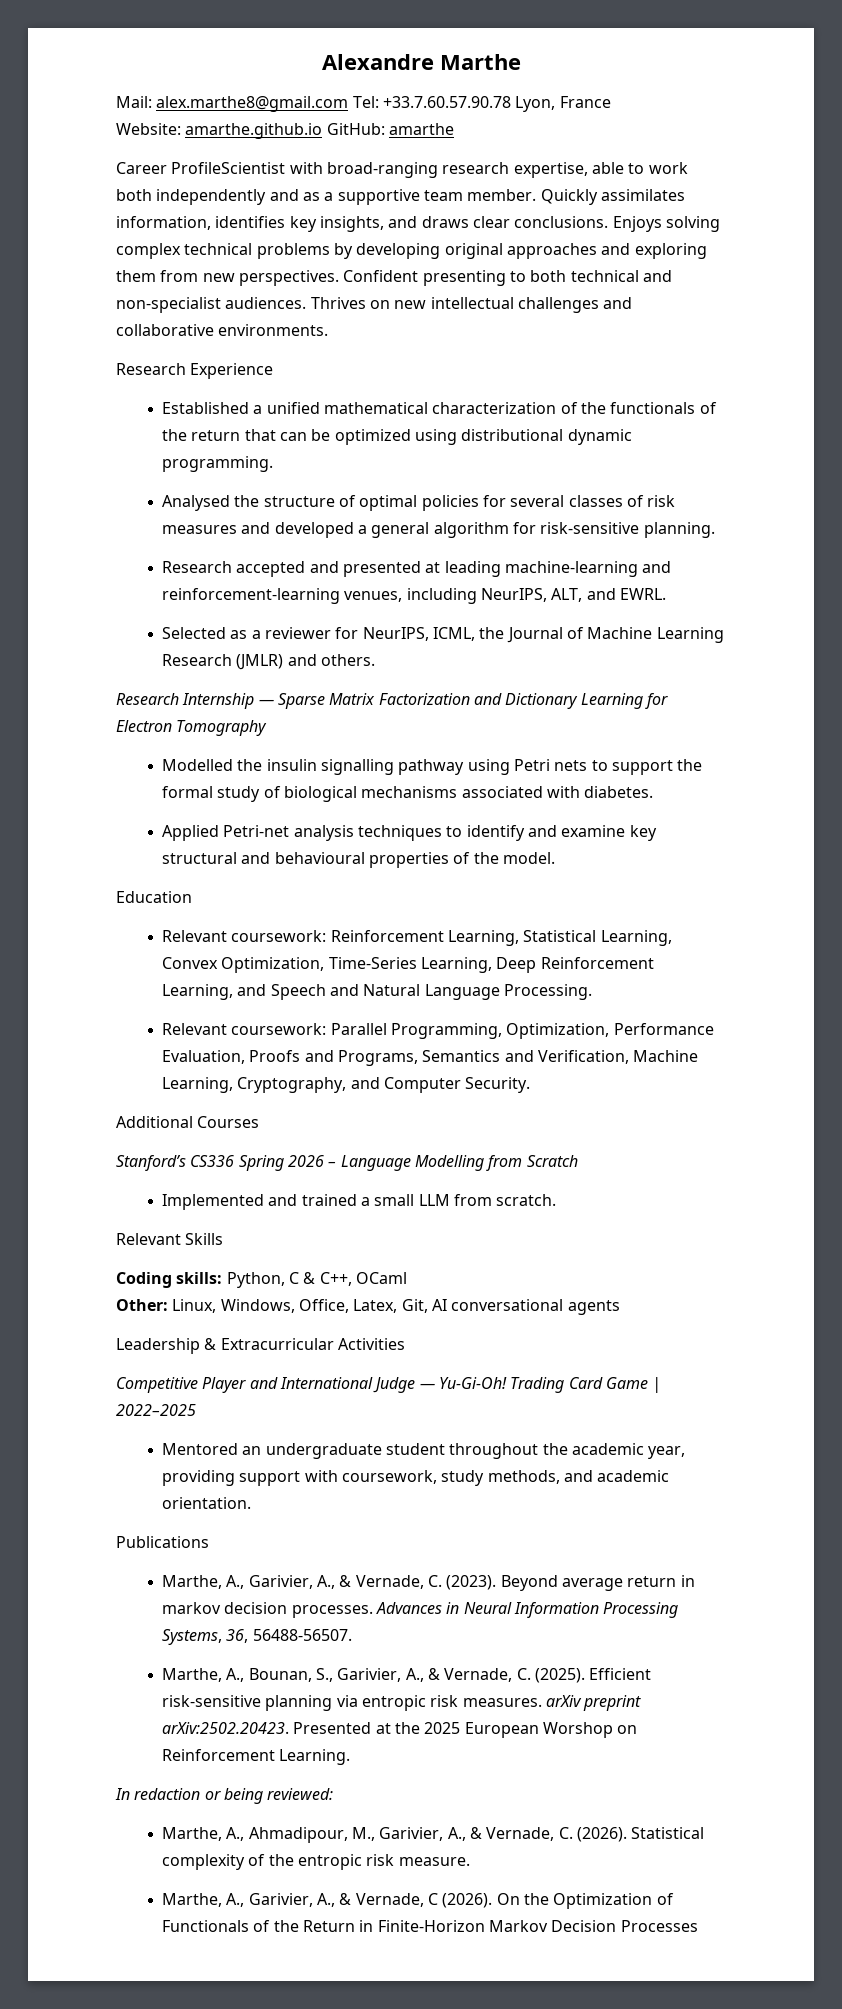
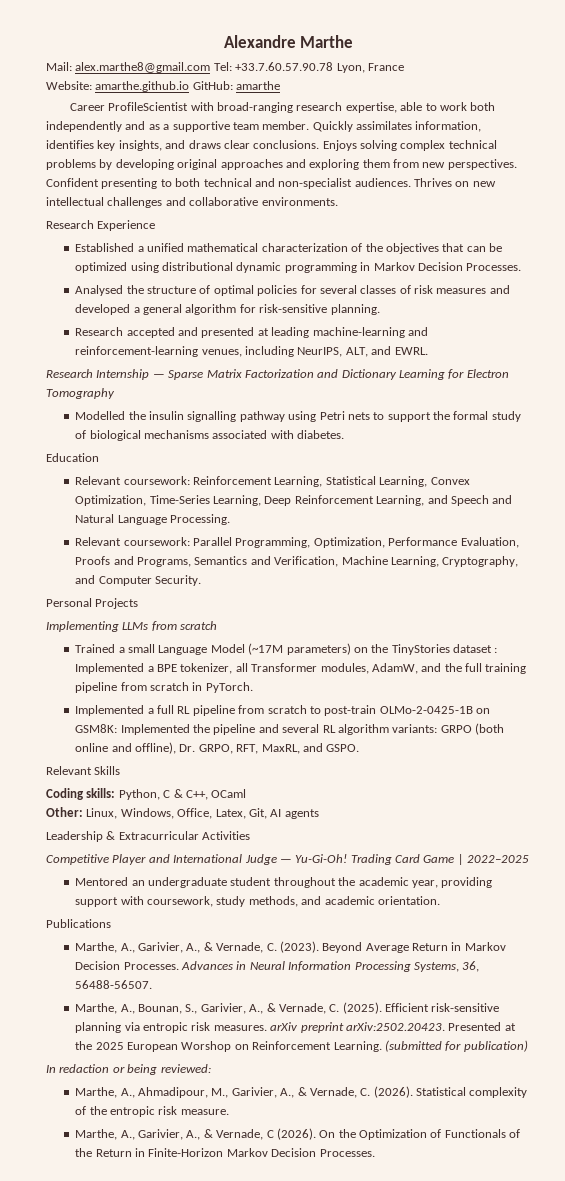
- Established a unified mathematical characterization of the functionals of the return that can be optimized using distributional dynamic programming.
+ Established a unified mathematical characterization of the objectives that can be optimized using distributional dynamic programming in Markov Decision Processes.
- Selected as a reviewer for NeurIPS, ICML, the Journal of Machine Learning Research (JMLR) and others.
- Applied Petri-net analysis techniques to identify and examine key structural and behavioural properties of the model.
- Additional Courses
- Stanford’s CS336 Spring 2026 – Language Modelling from Scratch
- Implemented and trained a small LLM from scratch.
+ Personal Projects
+ Implementing LLMs from scratch
+ Trained a small Language Model (~17M parameters) on the TinyStories dataset : Implemented a BPE tokenizer, all Transformer modules, AdamW, and the full training pipeline from scratch in PyTorch.
+ Implemented a full RL pipeline from scratch to post-train OLMo-2-0425-1B on GSM8K: Implemented the pipeline and several RL algorithm variants: GRPO (both online and offline), Dr. GRPO, RFT, MaxRL, and GSPO.
- Other: Linux, Windows, Office, Latex, Git, AI conversational agents
+ Other: Linux, Windows, Office, Latex, Git, AI agents
- Beyond average return in markov decision processes.
+ Beyond Average Return in Markov Decision Processes.
+ (submitted for publication)
- On the Optimization of Functionals of the Return in Finite-Horizon Markov Decision Processes
+ On the Optimization of Functionals of the Return in Finite-Horizon Markov Decision Processes.

